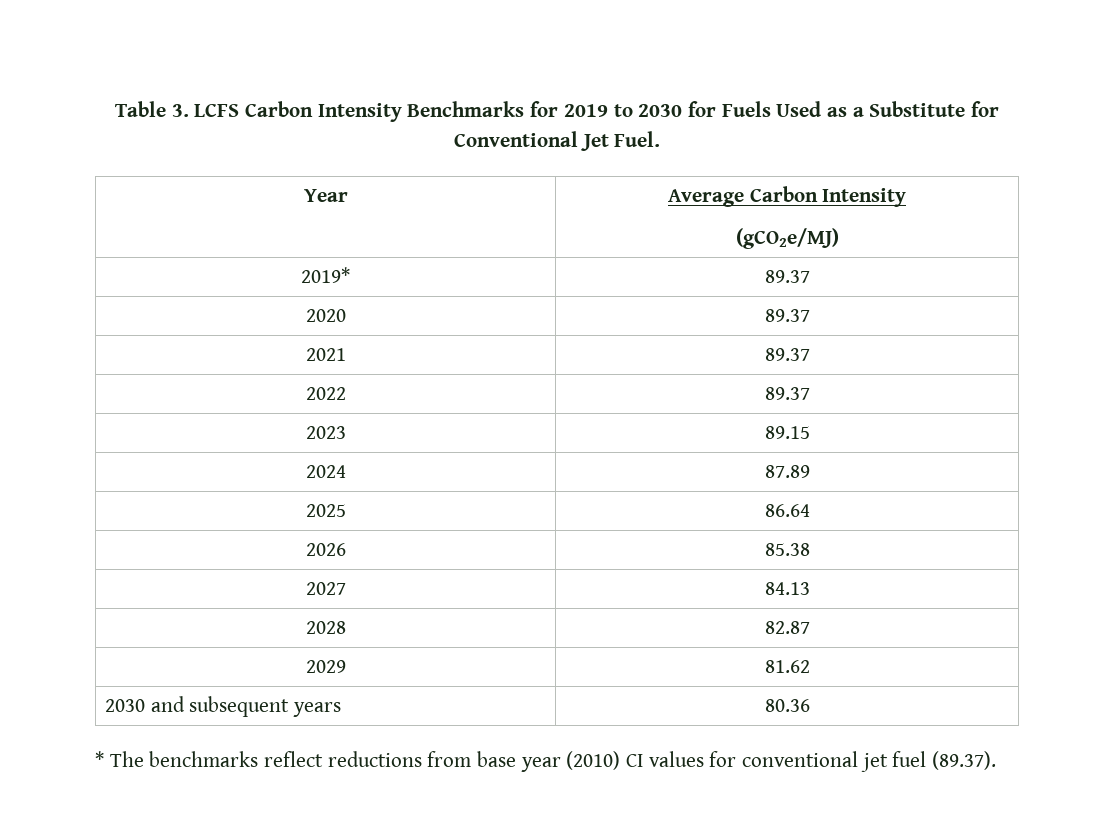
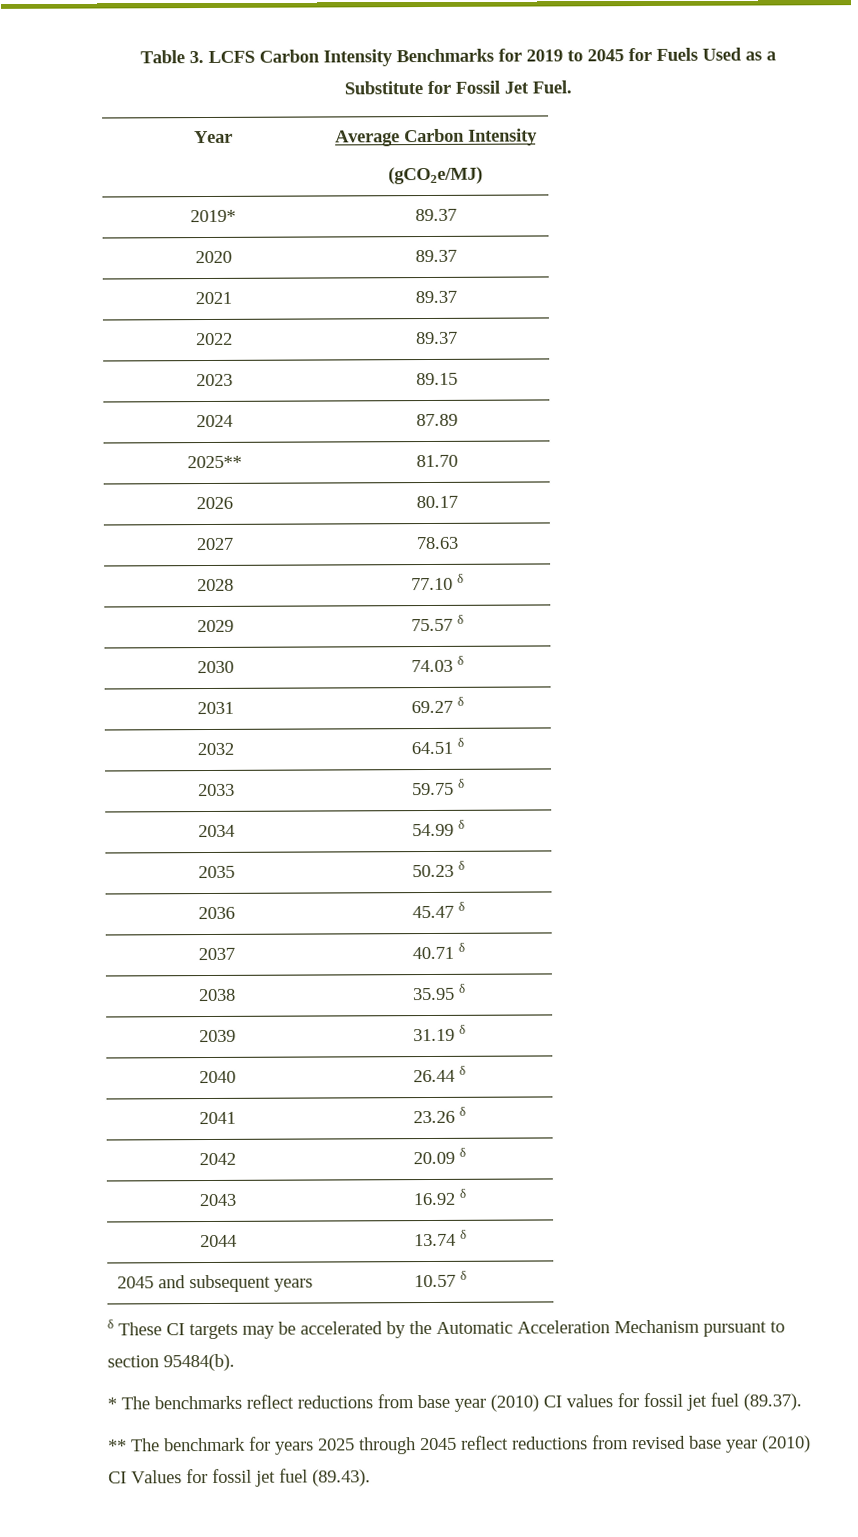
- Table 3. LCFS Carbon Intensity Benchmarks for 2019 to 2030 for Fuels Used as a Substitute for Conventional Jet Fuel.
+ Table 3. LCFS Carbon Intensity Benchmarks for 2019 to 2045 for Fuels Used as a Substitute for Fossil Jet Fuel.
- 2025 | 86.64
+ 2025** | 81.70
- 2026 | 85.38
+ 2026 | 80.17
- 2027 | 84.13
+ 2027 | 78.63
- 2028 | 82.87
+ 2028 | 77.10 δ
- 2029 | 81.62
- 2030 and subsequent years | 80.36
+ 2029 | 75.57 δ
+ 2030 | 74.03 δ
+ 2031 | 69.27 δ
+ 2032 | 64.51 δ
+ 2033 | 59.75 δ
+ 2034 | 54.99 δ
+ 2035 | 50.23 δ
+ 2036 | 45.47 δ
+ 2037 | 40.71 δ
+ 2038 | 35.95 δ
+ 2039 | 31.19 δ
+ 2040 | 26.44 δ
+ 2041 | 23.26 δ
+ 2042 | 20.09 δ
+ 2043 | 16.92 δ
+ 2044 | 13.74 δ
+ 2045 and subsequent years | 10.57 δ
+ δ These CI targets may be accelerated by the Automatic Acceleration Mechanism pursuant to section 95484(b).
- * The benchmarks reflect reductions from base year (2010) CI values for conventional jet fuel (89.37).
+ * The benchmarks reflect reductions from base year (2010) CI values for fossil jet fuel (89.37).
+ ** The benchmark for years 2025 through 2045 reflect reductions from revised base year (2010) CI Values for fossil jet fuel (89.43).

